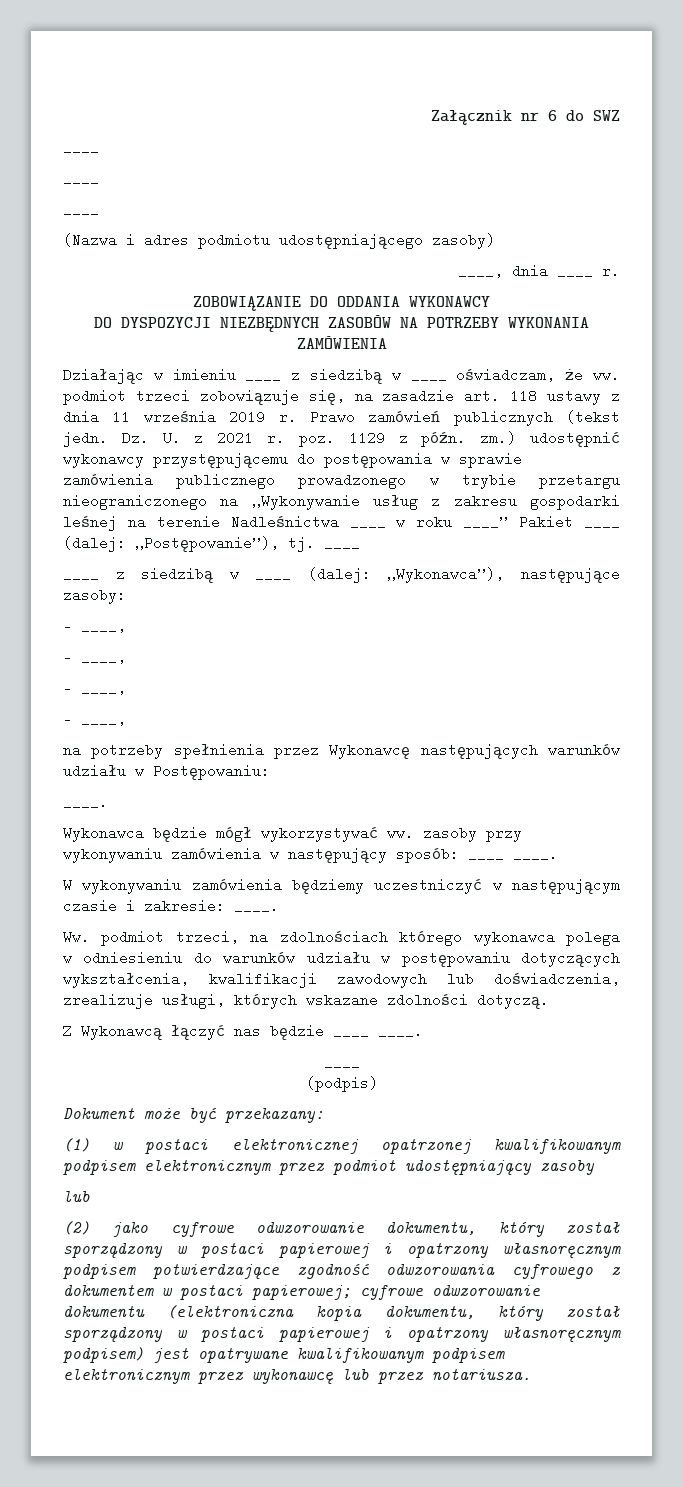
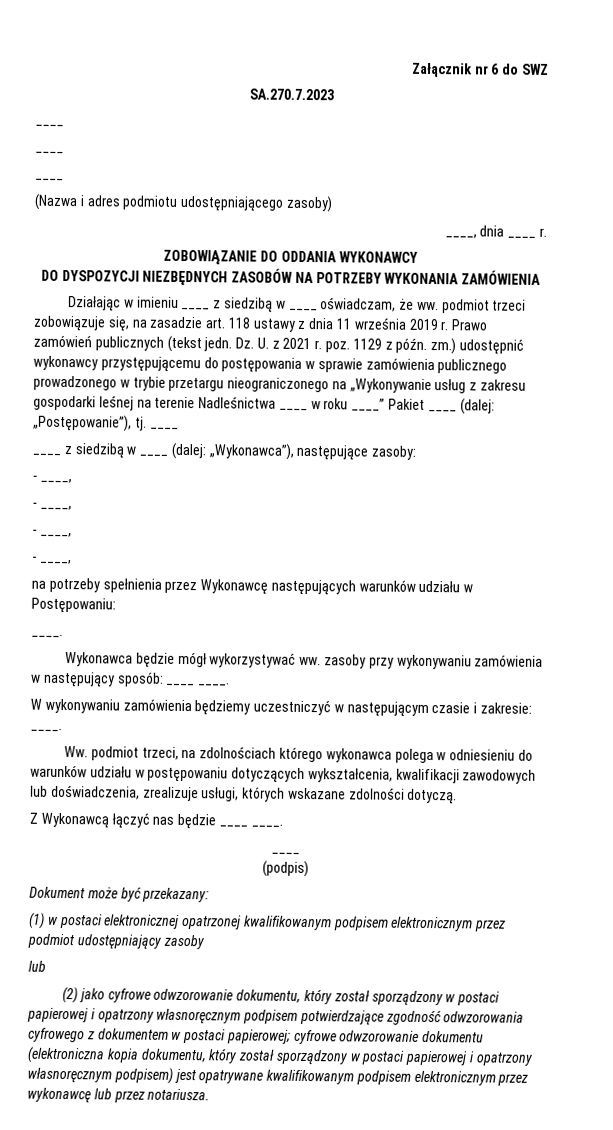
+ SA.270.7.2023

